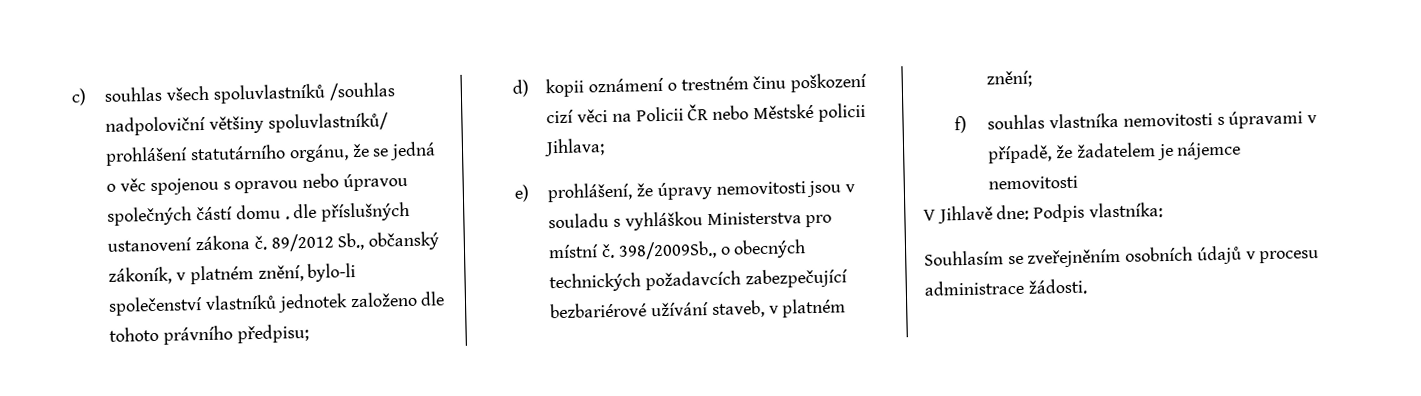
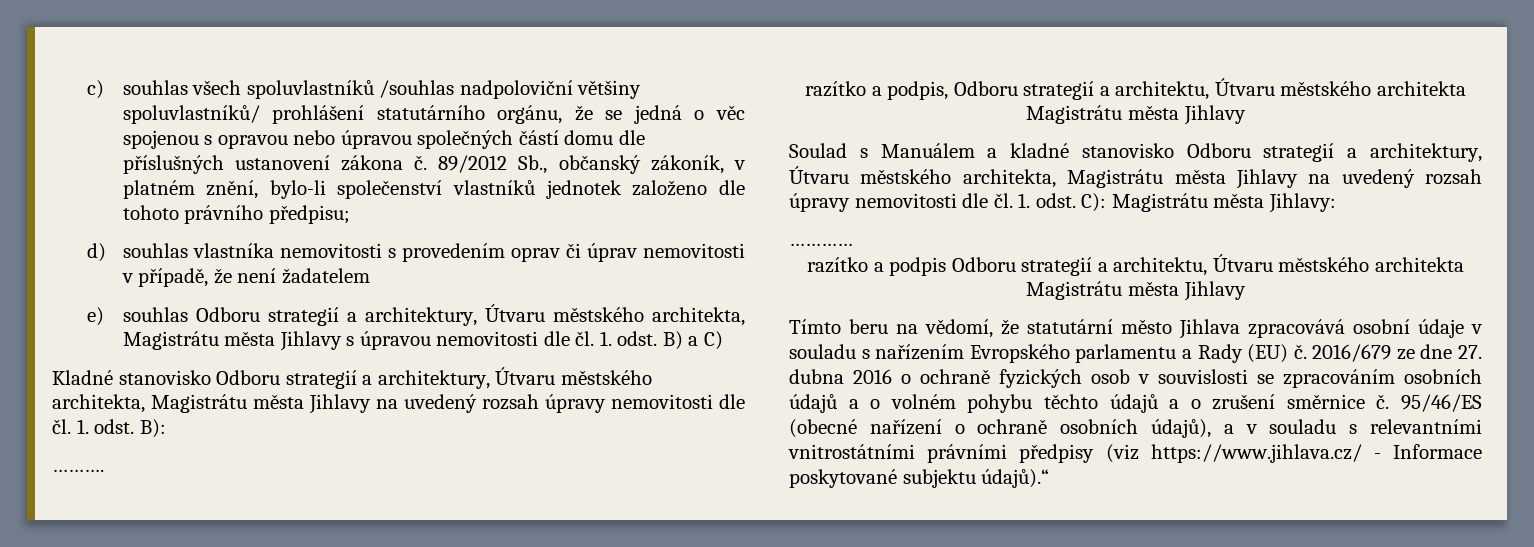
- c) souhlas všech spoluvlastníků /souhlas nadpoloviční většiny spoluvlastníků/ prohlášení statutárního orgánu, že se jedná o věc spojenou s opravou nebo úpravou společných částí domu . dle příslušných ustanovení zákona č.
+ c) souhlas všech spoluvlastníků /souhlas nadpoloviční většiny spoluvlastníků/ prohlášení statutárního orgánu, že se jedná o věc spojenou s opravou nebo úpravou společných částí domu dle příslušných ustanovení zákona č.
- d) kopii oznámení o trestném činu poškození cizí věci na Policii ČR nebo Městské policii Jihlava;
- e) prohlášení, že úpravy nemovitosti jsou v souladu s vyhláškou Ministerstva pro místní č. 398/2009Sb., o obecných technických požadavcích zabezpečující bezbariérové užívání staveb, v platném znění;
- f) souhlas vlastníka nemovitosti s úpravami v případě, že žadatelem je nájemce nemovitosti
- V Jihlavě dne: Podpis vlastníka:
- Souhlasím se zveřejněním osobních údajů v procesu administrace žádosti.
+ d) souhlas vlastníka nemovitosti s provedením oprav či úprav nemovitosti v případě, že není žadatelem
+ e) souhlas Odboru strategií a architektury, Útvaru městského architekta, Magistrátu města Jihlavy s úpravou nemovitosti dle čl. 1. odst. B) a C)
+ Kladné stanovisko Odboru strategií a architektury, Útvaru městského architekta, Magistrátu města Jihlavy na uvedený rozsah úpravy nemovitosti dle čl. 1. odst. B):
+ ……….
+ razítko a podpis, Odboru strategií a architektu, Útvaru městského architekta Magistrátu města Jihlavy
+ Soulad s Manuálem a kladné stanovisko Odboru strategií a architektury, Útvaru městského architekta, Magistrátu města Jihlavy na uvedený rozsah úpravy nemovitosti dle čl. 1. odst. C): Magistrátu města Jihlavy:
+ …………
+ razítko a podpis Odboru strategií a architektu, Útvaru městského architekta Magistrátu města Jihlavy
+ Tímto beru na vědomí, že statutární město Jihlava zpracovává osobní údaje v souladu s nařízením Evropského parlamentu a Rady (EU) č. 2016/679 ze dne 27. dubna 2016 o ochraně fyzických osob v souvislosti se zpracováním osobních údajů a o volném pohybu těchto údajů a o zrušení směrnice č. 95/46/ES (obecné nařízení o ochraně osobních údajů), a v souladu s relevantními vnitrostátními právními předpisy (viz https://www.jihlava.cz/ - Informace poskytované subjektu údajů).“

